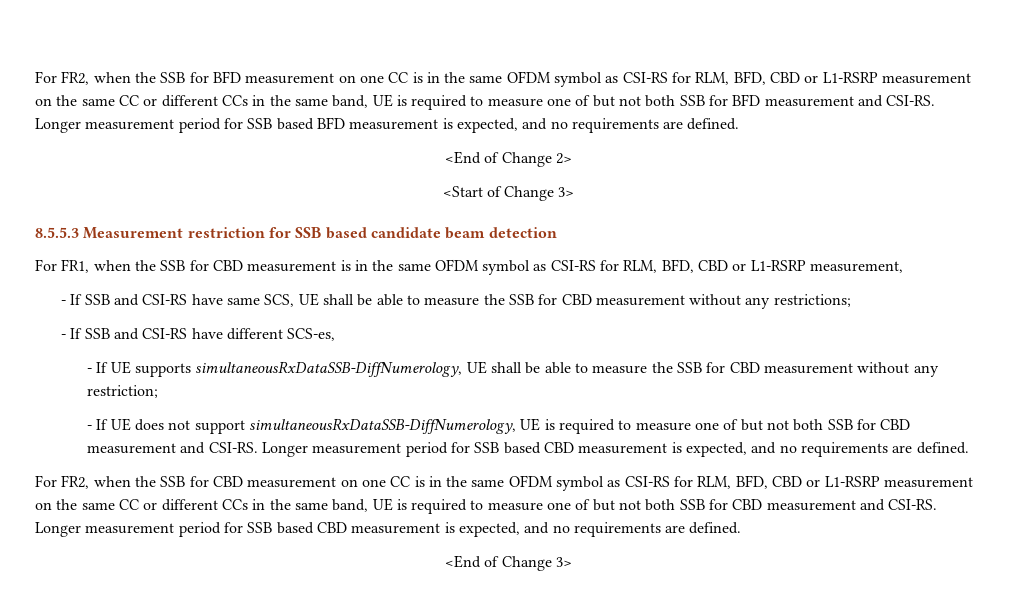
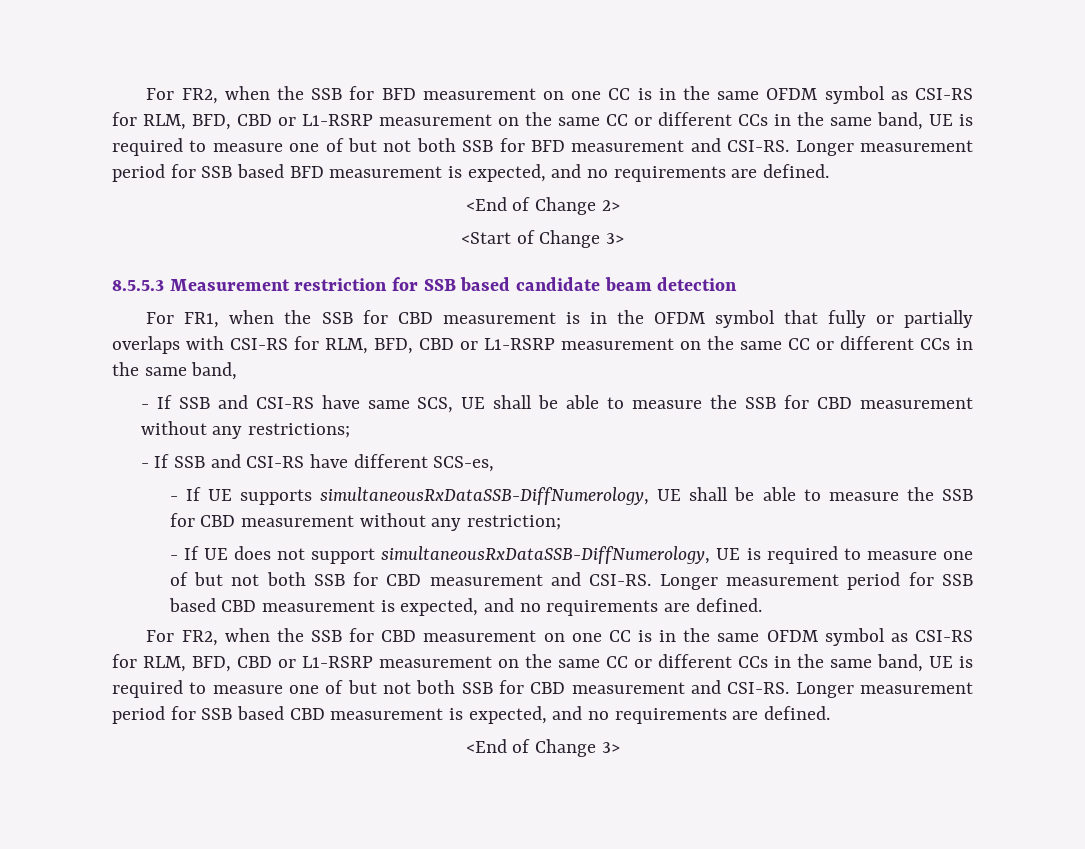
- For FR1, when the SSB for CBD measurement is in the same OFDM symbol as CSI-RS for RLM, BFD, CBD or L1-RSRP measurement,
+ For FR1, when the SSB for CBD measurement is in the OFDM symbol that fully or partially overlaps with CSI-RS for RLM, BFD, CBD or L1-RSRP measurement on the same CC or different CCs in the same band,

